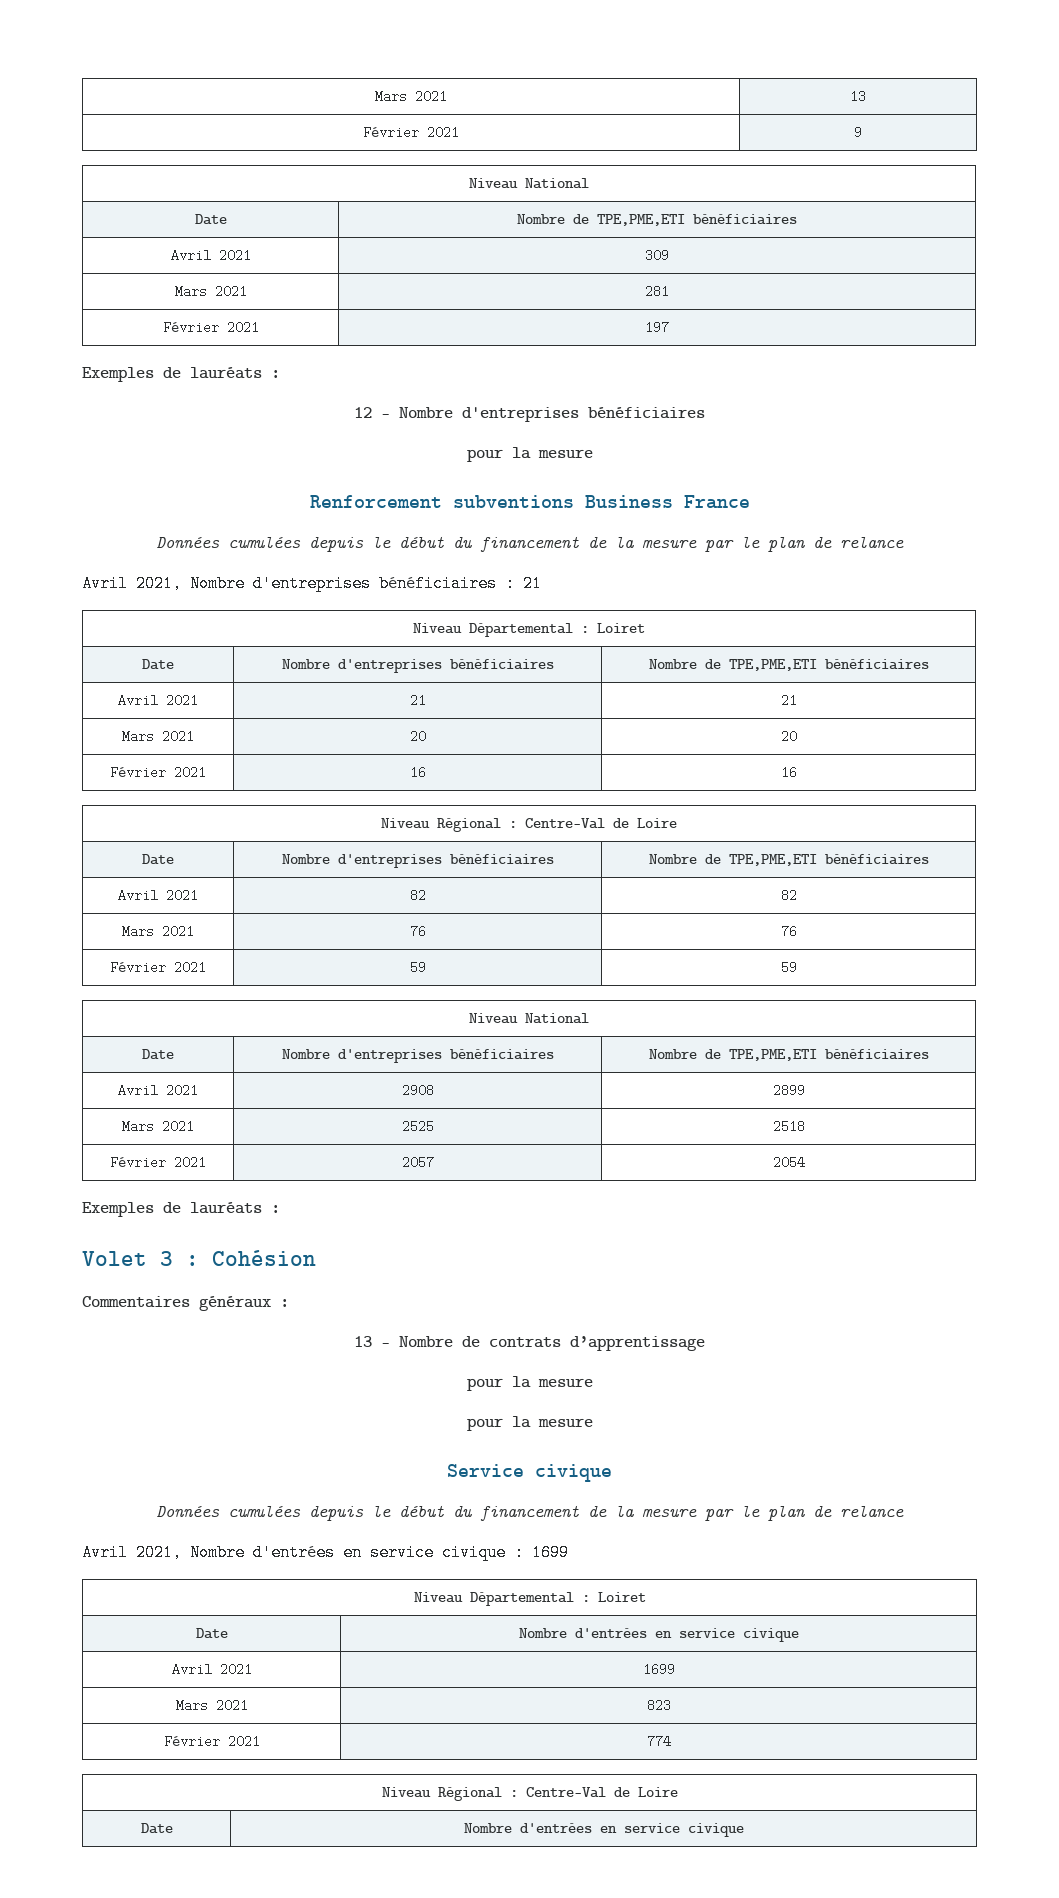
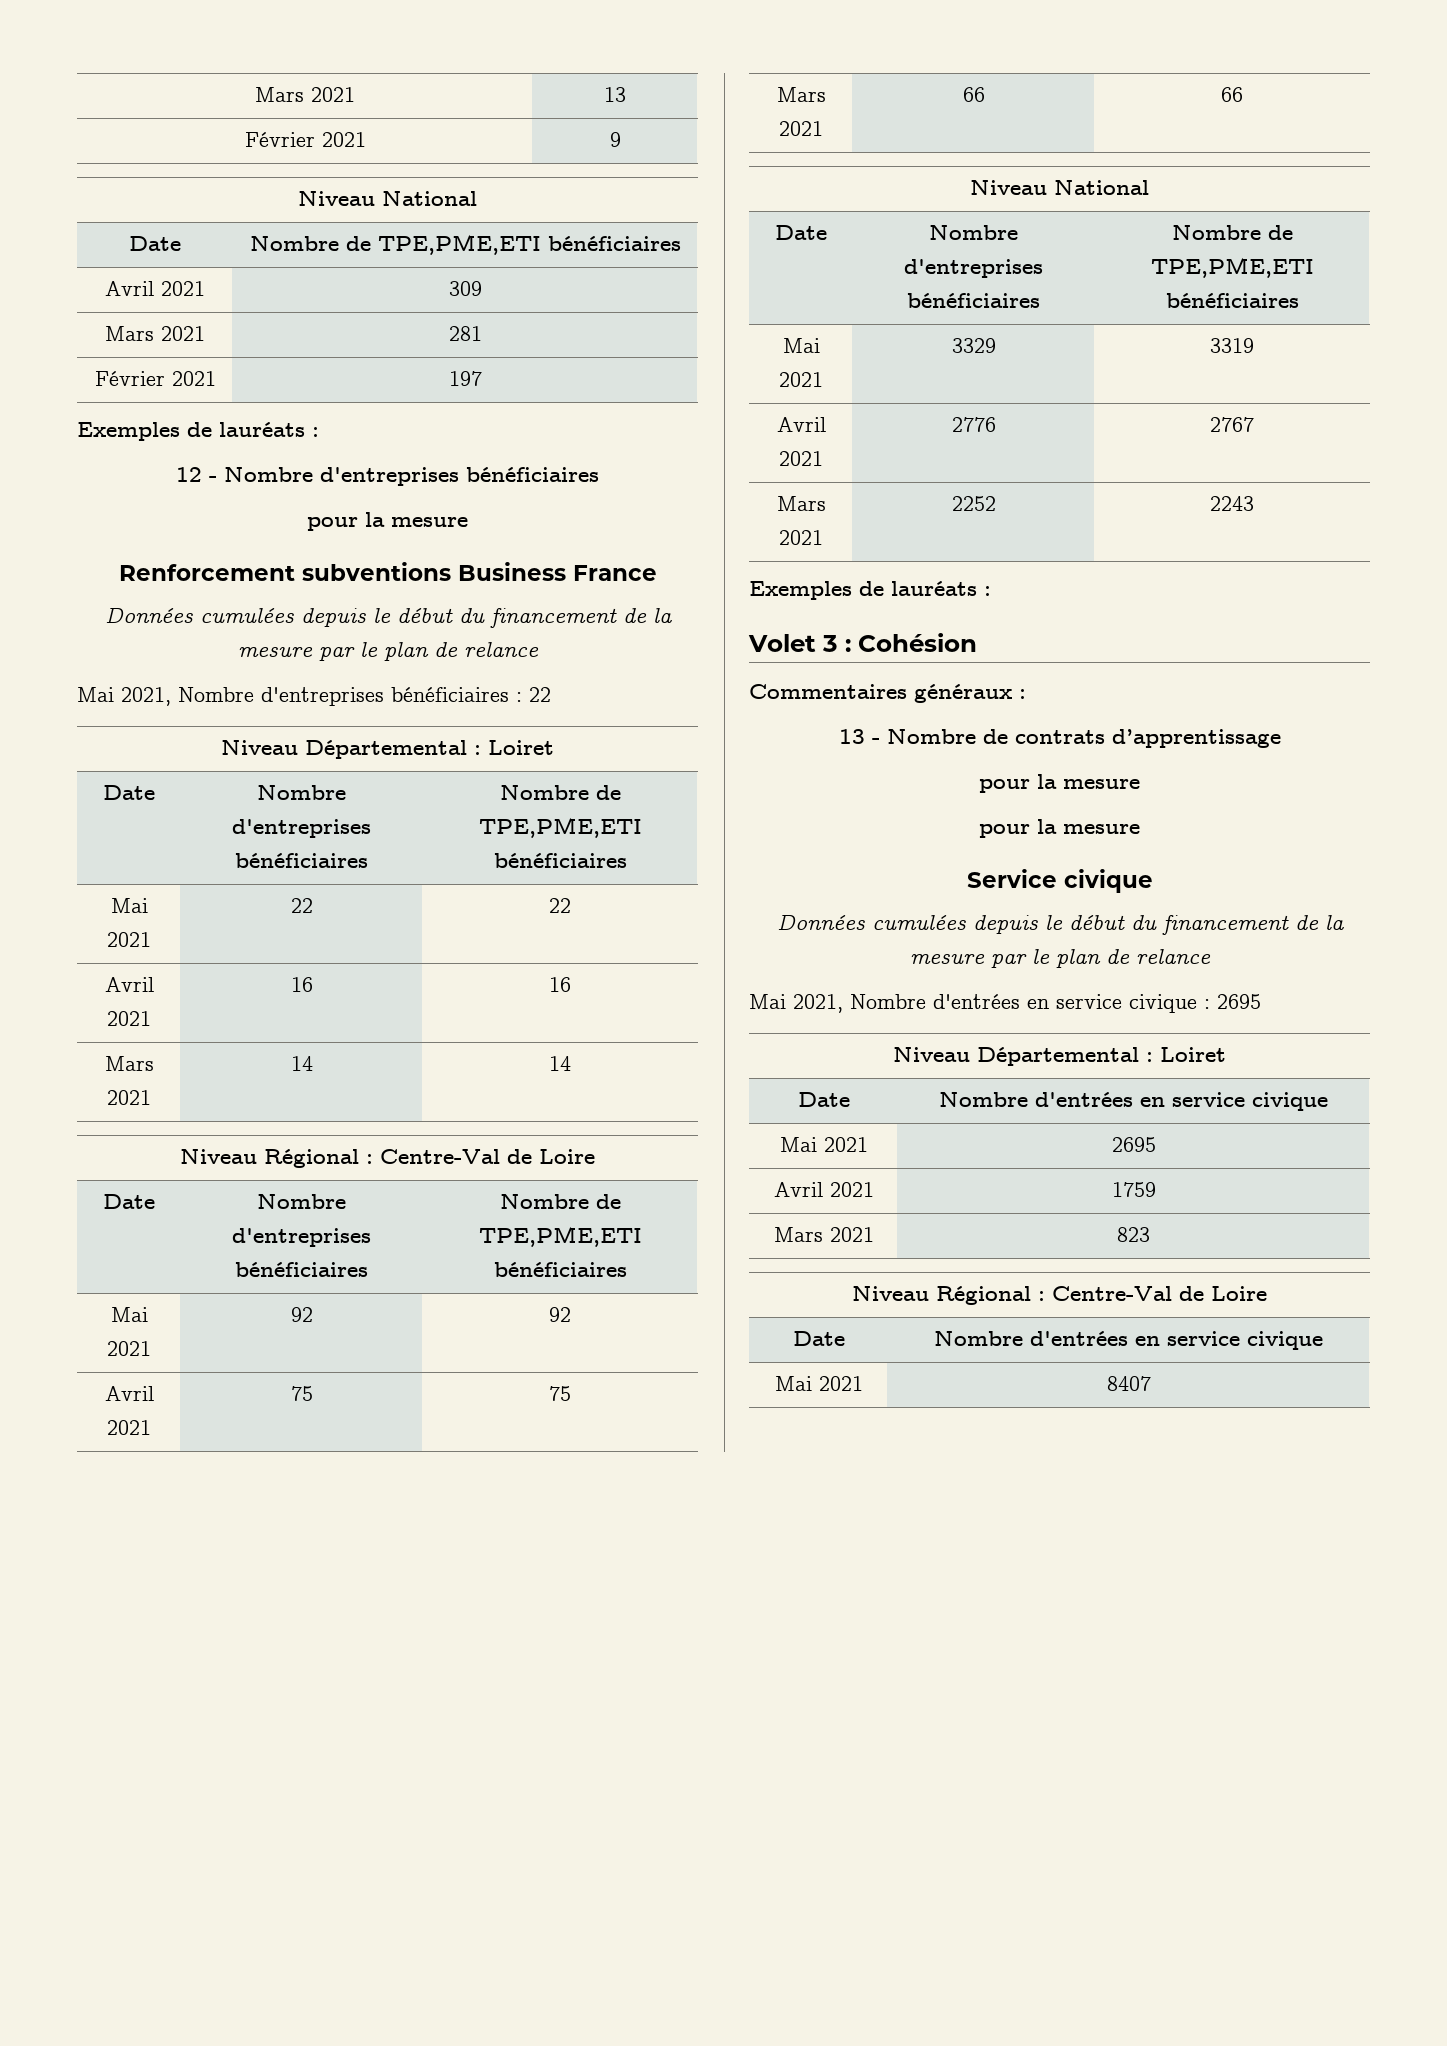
- Avril 2021, Nombre d'entreprises bénéficiaires : 21
+ Mai 2021, Nombre d'entreprises bénéficiaires : 22
- Avril 2021 | 21 | 21
- Mars 2021 | 20 | 20
- Février 2021 | 16 | 16
+ Mai 2021 | 22 | 22
+ Avril 2021 | 16 | 16
+ Mars 2021 | 14 | 14
- Avril 2021 | 82 | 82
- Mars 2021 | 76 | 76
- Février 2021 | 59 | 59
+ Mai 2021 | 92 | 92
+ Avril 2021 | 75 | 75
+ Mars 2021 | 66 | 66
- Avril 2021 | 2908 | 2899
- Mars 2021 | 2525 | 2518
- Février 2021 | 2057 | 2054
+ Mai 2021 | 3329 | 3319
+ Avril 2021 | 2776 | 2767
+ Mars 2021 | 2252 | 2243
- Avril 2021, Nombre d'entrées en service civique : 1699
+ Mai 2021, Nombre d'entrées en service civique : 2695
- Avril 2021 | 1699
+ Mai 2021 | 2695
+ Avril 2021 | 1759
- Février 2021 | 774
+ Mai 2021 | 8407

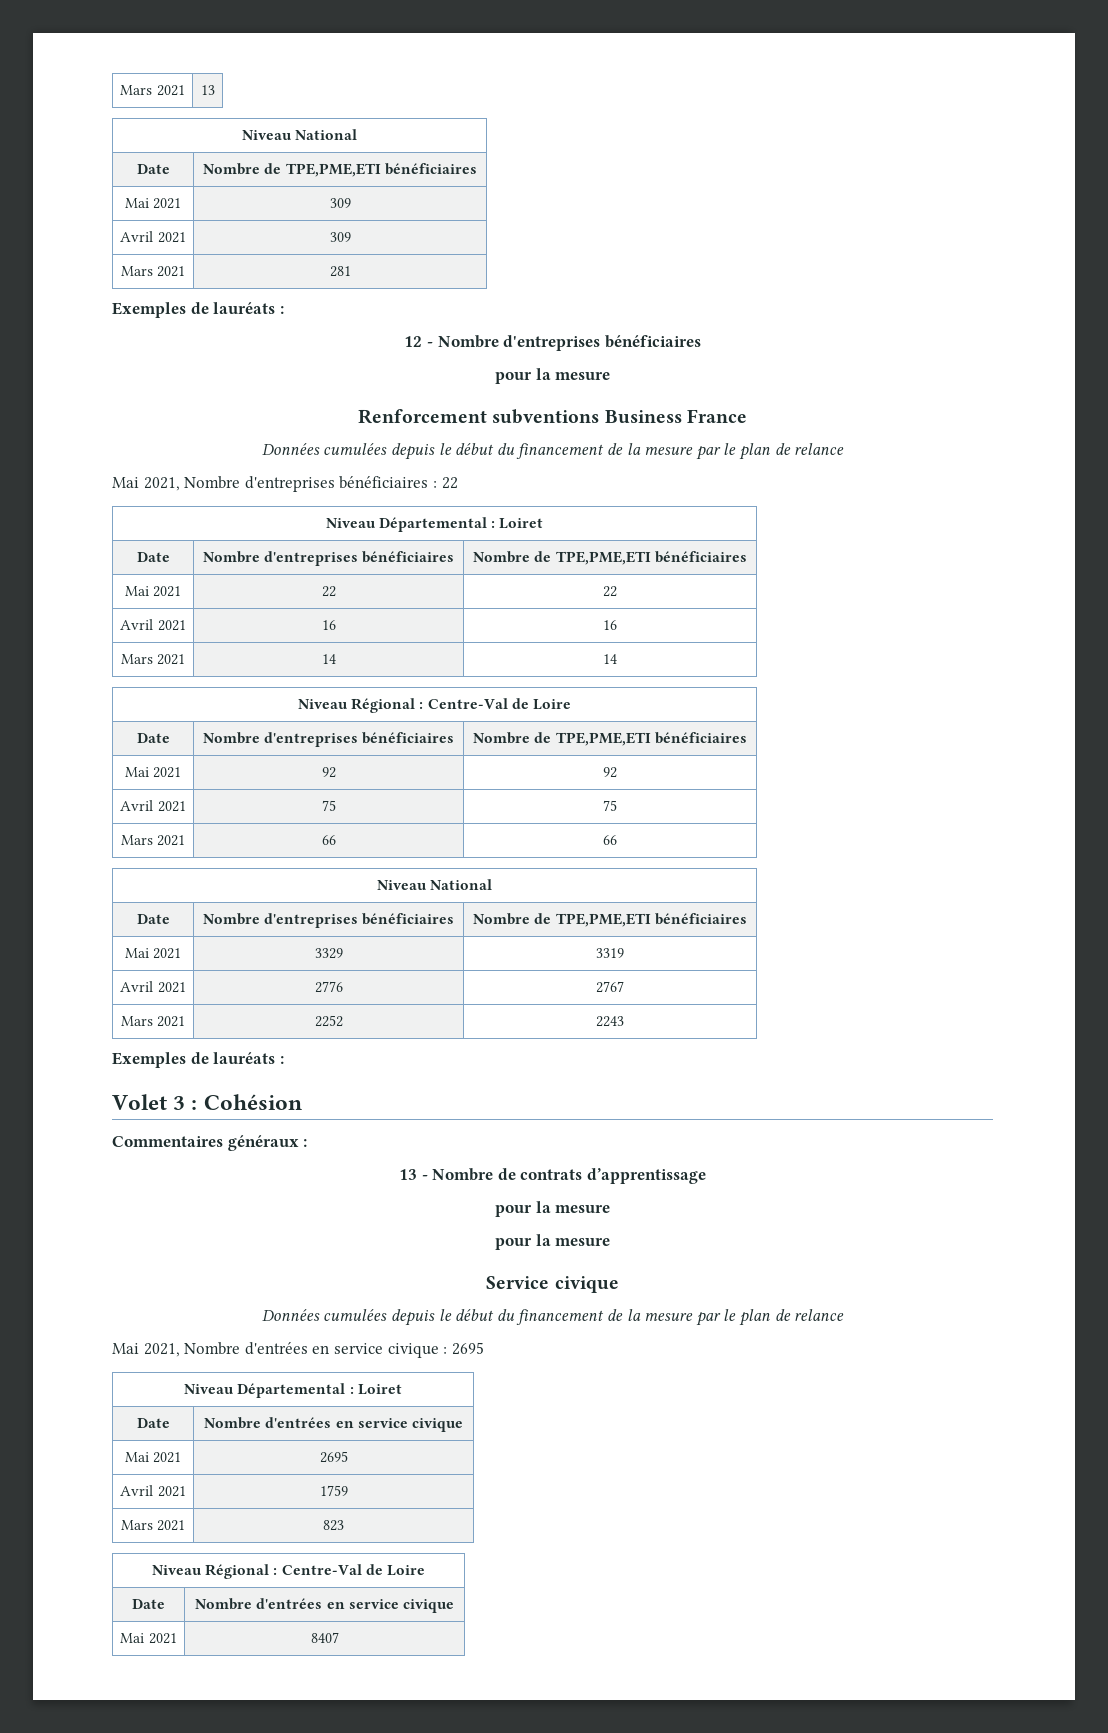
- Février 2021 | 9
+ Mai 2021 | 309
- Février 2021 | 197

